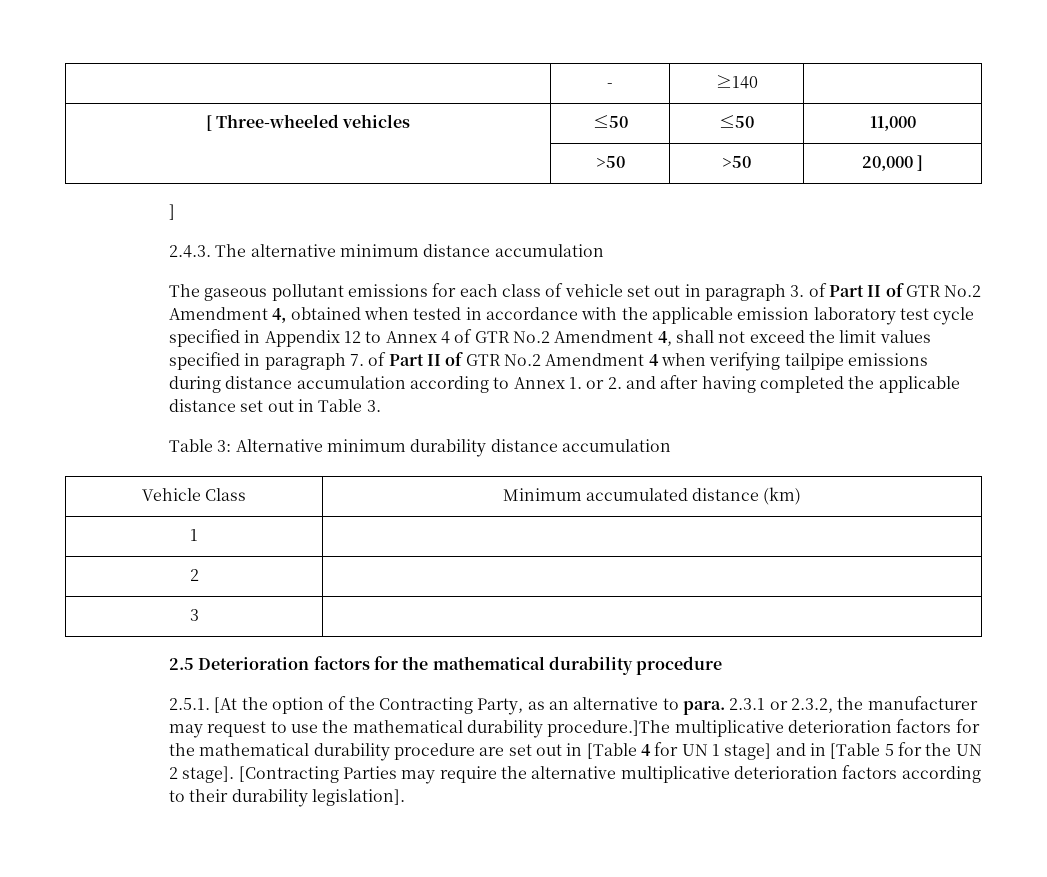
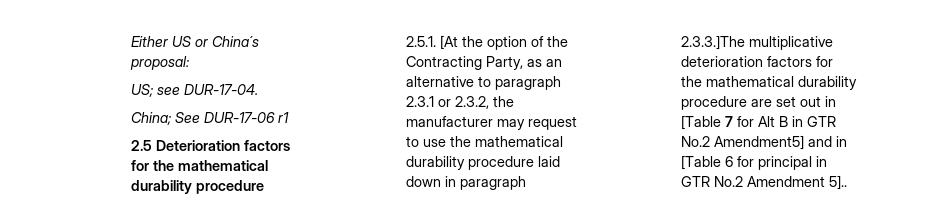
- | - | ≥140 |
- [ Three-wheeled vehicles | ≤50 | ≤50 | 11,000
- | >50 | >50 | 20,000 ]
- ]
- 2.4.3. The alternative minimum distance accumulation
- The gaseous pollutant emissions for each class of vehicle set out in paragraph 3. of Part II of GTR No.2 Amendment 4, obtained when tested in accordance with the applicable emission laboratory test cycle specified in Appendix 12 to Annex 4 of GTR No.2 Amendment 4, shall not exceed the limit values specified in paragraph 7. of Part II of GTR No.2 Amendment 4 when verifying tailpipe emissions during distance accumulation according to Annex 1. or 2. and after having completed the applicable distance set out in Table 3.
- Table 3: Alternative minimum durability distance accumulation
- Vehicle Class | Minimum accumulated distance (km)
- 1 |
- 2 |
- 3 |
+ Either US or China´s proposal:
+ US; see DUR-17-04.
+ China; See DUR-17-06 r1
- 2.5.1. [At the option of the Contracting Party, as an alternative to para. 2.3.1 or 2.3.2, the manufacturer may request to use the mathematical durability procedure.]The multiplicative deterioration factors for the mathematical durability procedure are set out in [Table 4 for UN 1 stage] and in [Table 5 for the UN 2 stage]. [Contracting Parties may require the alternative multiplicative deterioration factors according to their durability legislation].
+ 2.5.1. [At the option of the Contracting Party, as an alternative to paragraph 2.3.1 or 2.3.2, the manufacturer may request to use the mathematical durability procedure laid down in paragraph 2.3.3.]The multiplicative deterioration factors for the mathematical durability procedure are set out in [Table 7 for Alt B in GTR No.2 Amendment5] and in [Table 6 for principal in GTR No.2 Amendment 5]..

